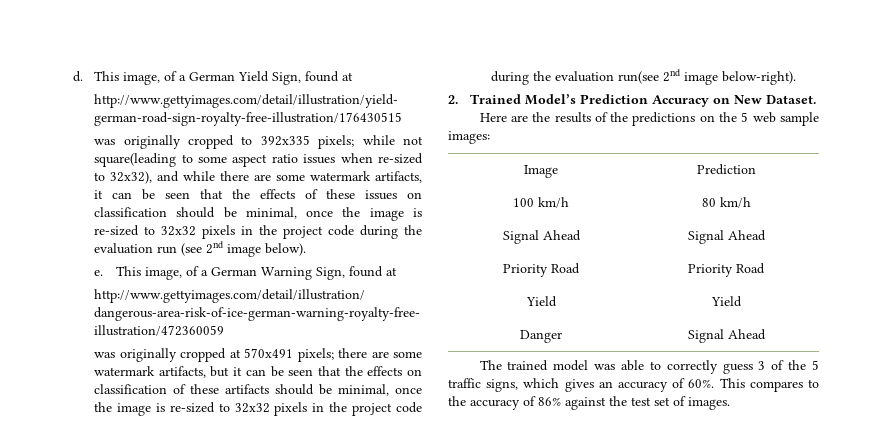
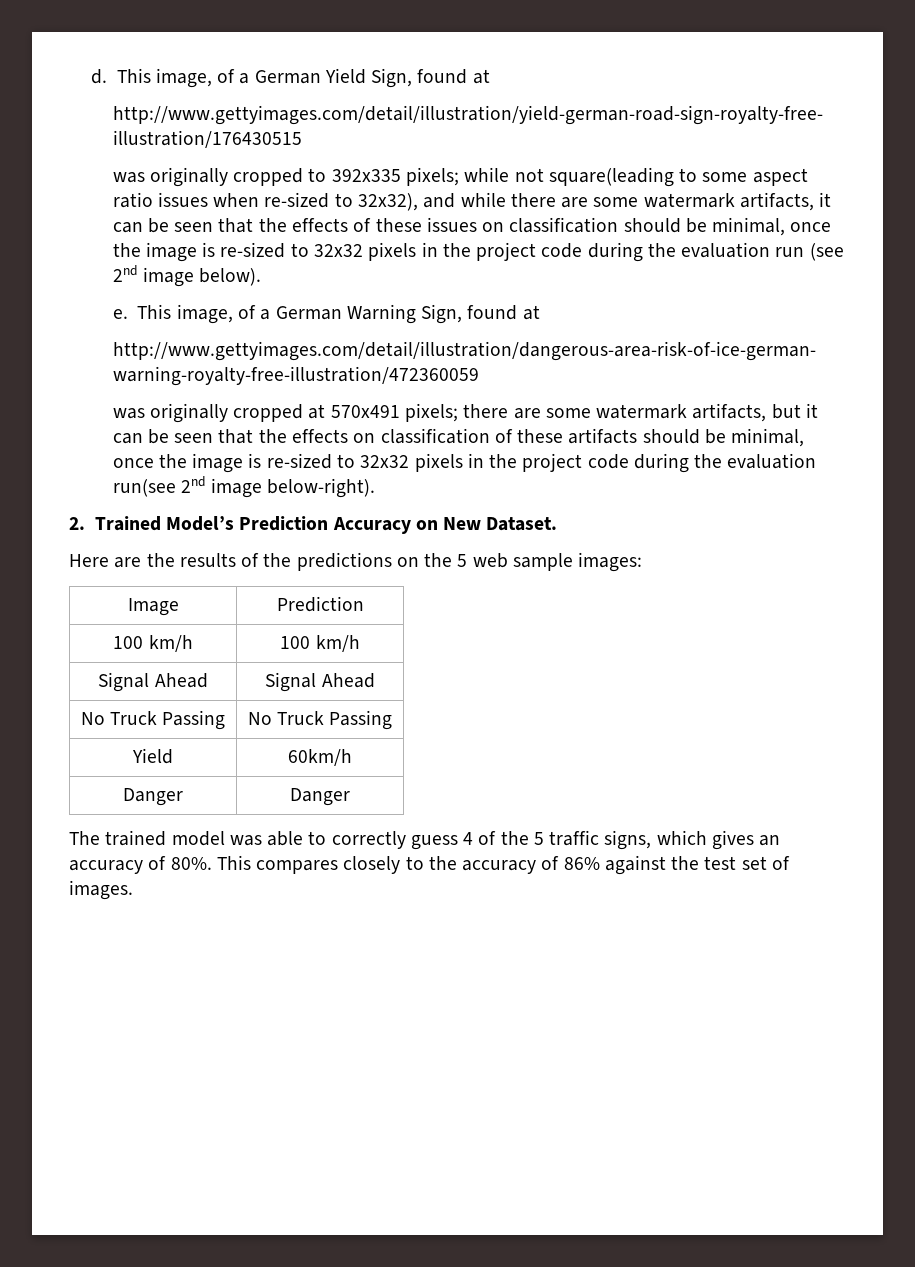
- 100 km/h | 80 km/h
+ 100 km/h | 100 km/h
- Priority Road | Priority Road
+ No Truck Passing | No Truck Passing
- Yield | Yield
+ Yield | 60km/h
- Danger | Signal Ahead
+ Danger | Danger
- The trained model was able to correctly guess 3 of the 5 traffic signs, which gives an accuracy of 60%.
+ The trained model was able to correctly guess 4 of the 5 traffic signs, which gives an accuracy of 80%.
- This compares to the accuracy of 86% against the test set of images.
+ This compares closely to the accuracy of 86% against the test set of images.

